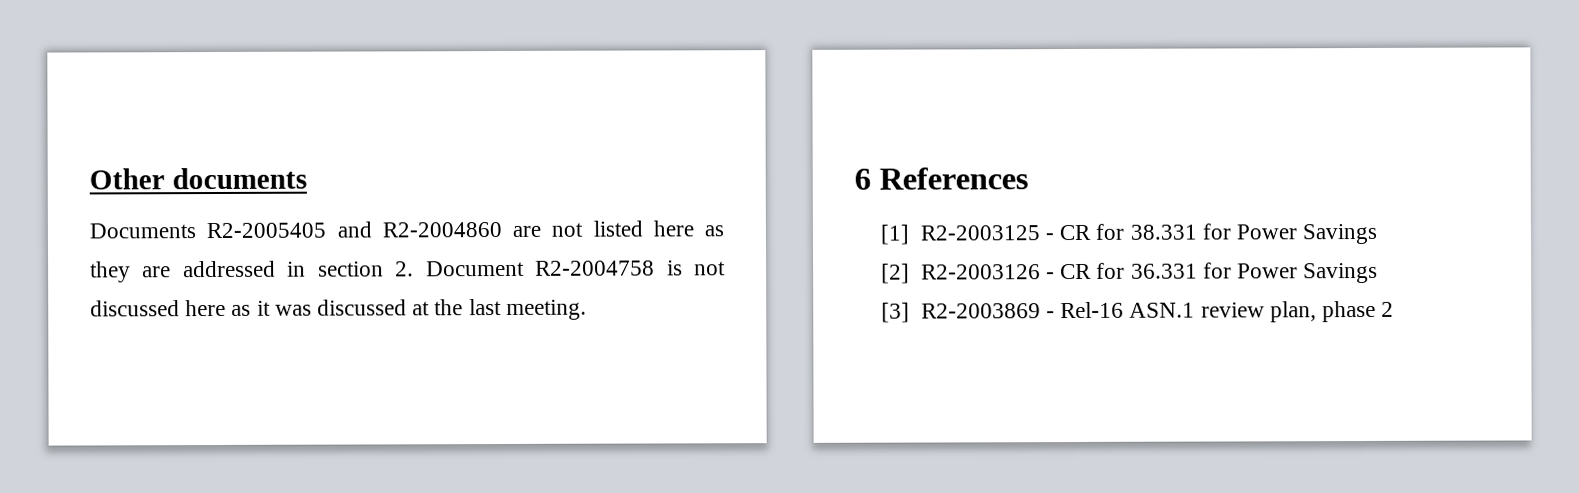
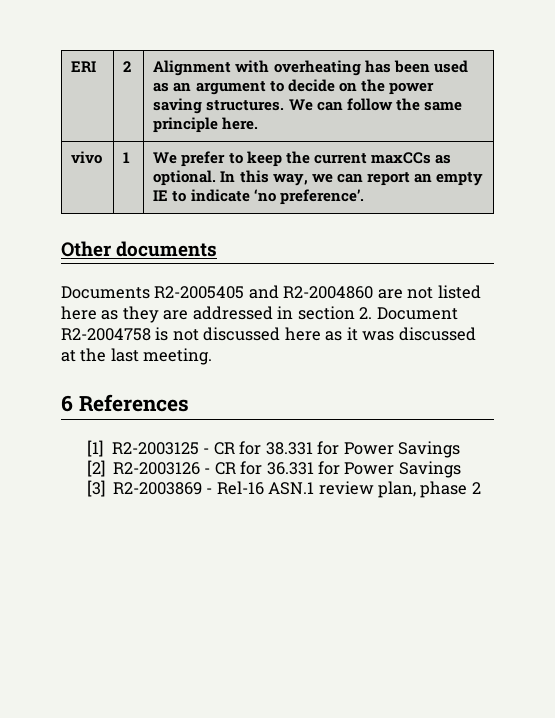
+ ERI | 2 | Alignment with overheating has been used as an argument to decide on the power saving structures. We can follow the same principle here.
+ vivo | 1 | We prefer to keep the current maxCCs as optional. In this way, we can report an empty IE to indicate ‘no preference’.

